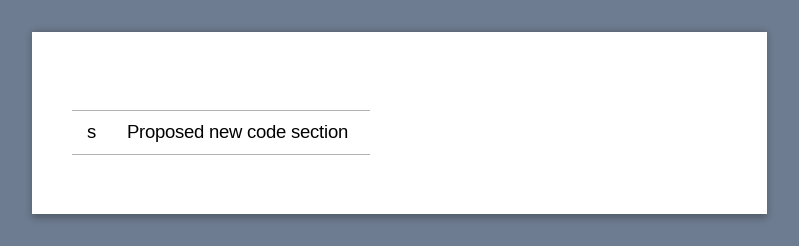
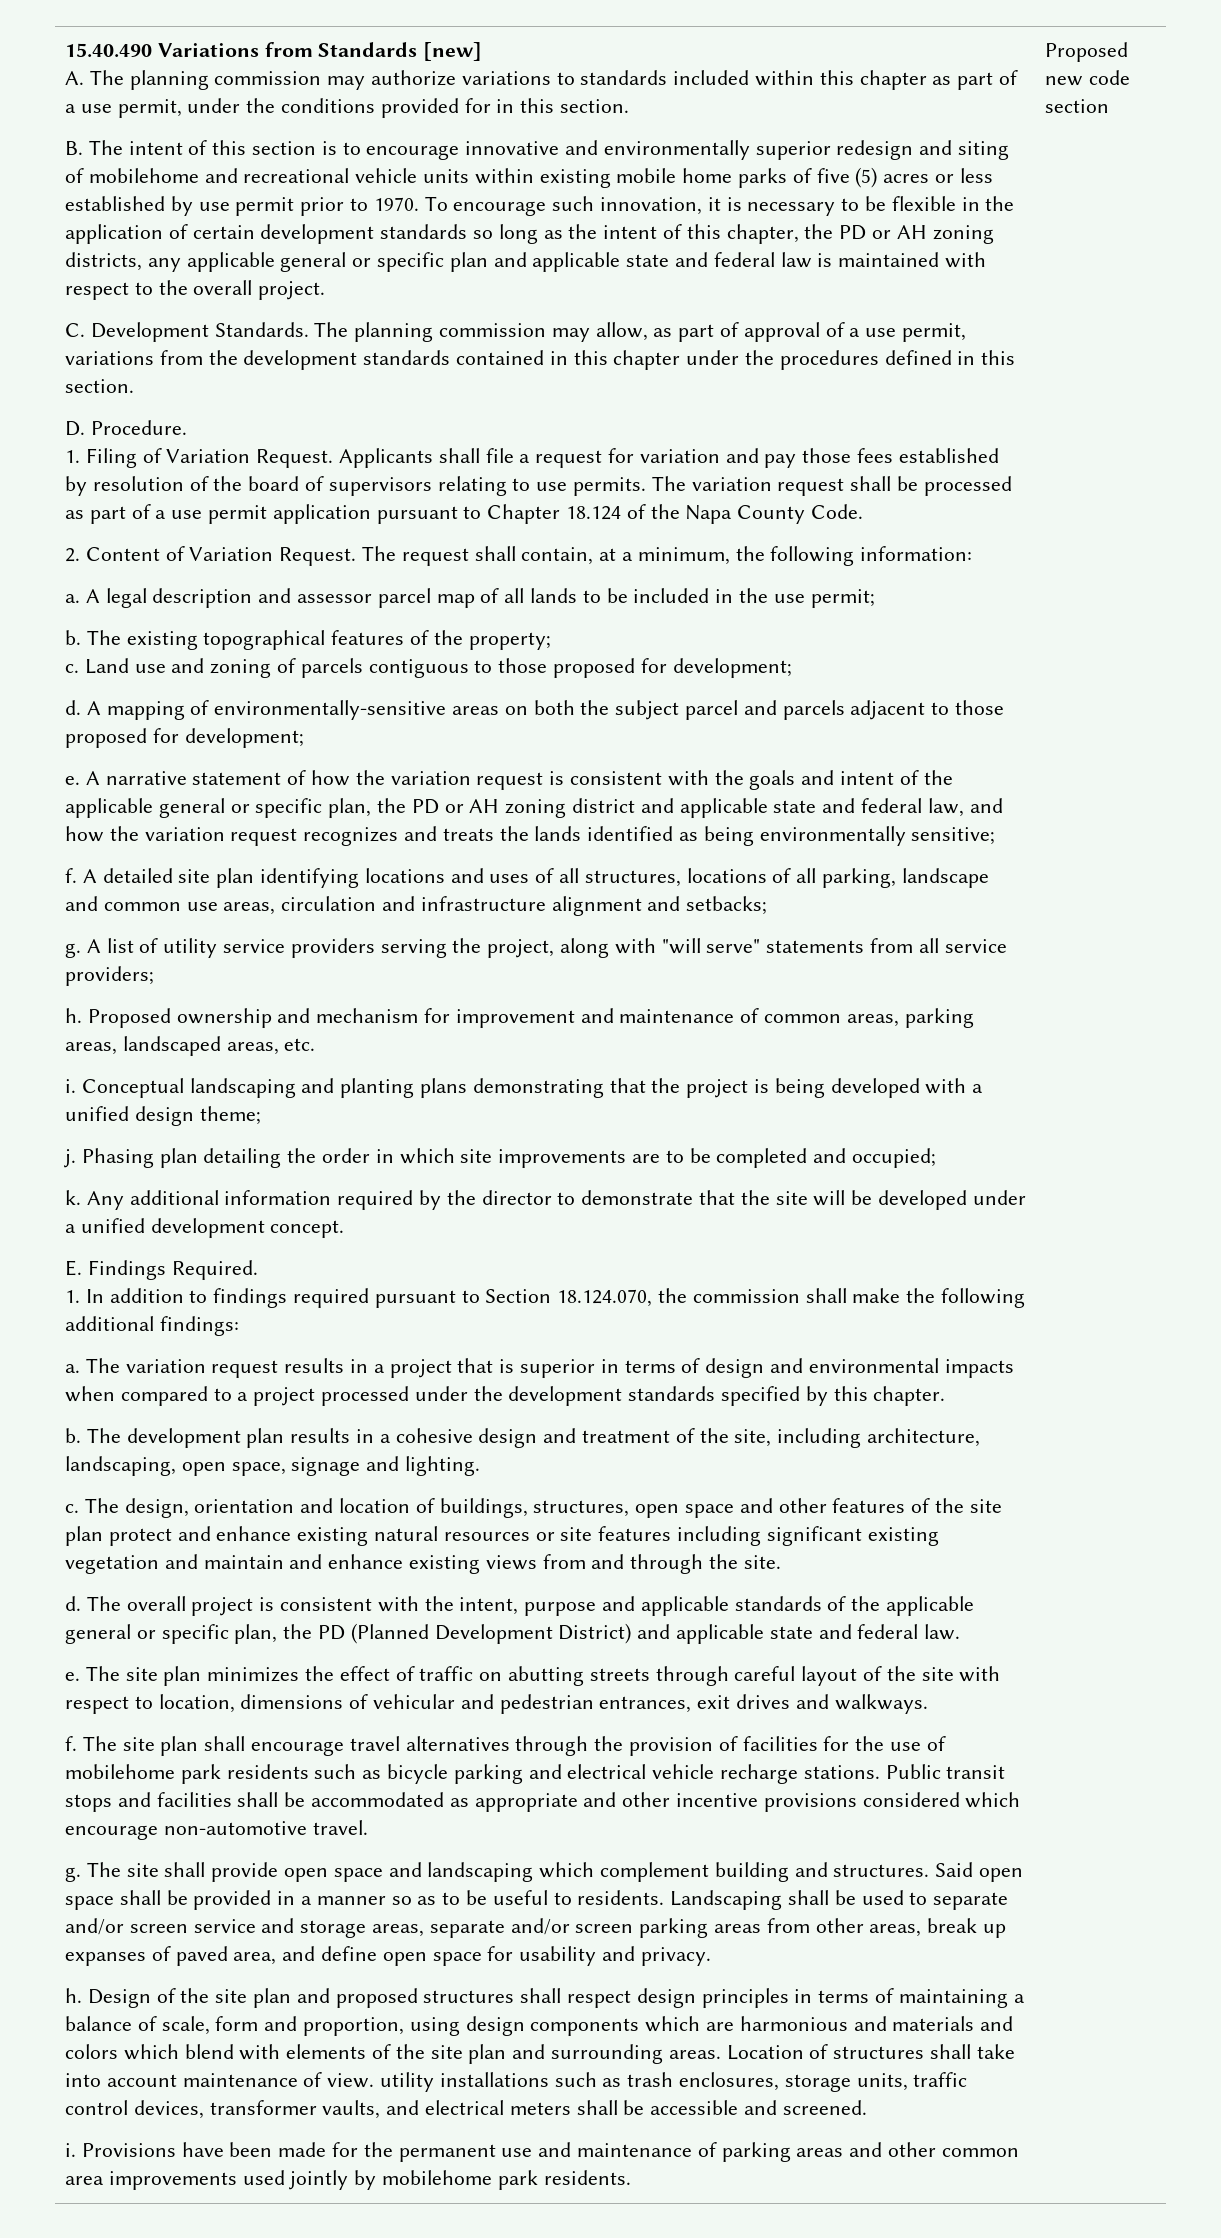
- s
+ 15.40.490 Variations from Standards [new]
+ A. The planning commission may authorize variations to standards included within this chapter as part of a use permit, under the conditions provided for in this section.
+ B. The intent of this section is to encourage innovative and environmentally superior redesign and siting of mobilehome and recreational vehicle units within existing mobile home parks of five (5) acres or less established by use permit prior to 1970. To encourage such innovation, it is necessary to be flexible in the application of certain development standards so long as the intent of this chapter, the PD or AH zoning districts, any applicable general or specific plan and applicable state and federal law is maintained with respect to the overall project.
+ C. Development Standards. The planning commission may allow, as part of approval of a use permit, variations from the development standards contained in this chapter under the procedures defined in this section.
+ D. Procedure.
+ 1. Filing of Variation Request. Applicants shall file a request for variation and pay those fees established by resolution of the board of supervisors relating to use permits. The variation request shall be processed as part of a use permit application pursuant to Chapter 18.124 of the Napa County Code.
+ 2. Content of Variation Request. The request shall contain, at a minimum, the following information:
+ a. A legal description and assessor parcel map of all lands to be included in the use permit;
+ b. The existing topographical features of the property;
+ c. Land use and zoning of parcels contiguous to those proposed for development;
+ d. A mapping of environmentally-sensitive areas on both the subject parcel and parcels adjacent to those proposed for development;
+ e. A narrative statement of how the variation request is consistent with the goals and intent of the applicable general or specific plan, the PD or AH zoning district and applicable state and federal law, and how the variation request recognizes and treats the lands identified as being environmentally sensitive;
+ f. A detailed site plan identifying locations and uses of all structures, locations of all parking, landscape and common use areas, circulation and infrastructure alignment and setbacks;
+ g. A list of utility service providers serving the project, along with "will serve" statements from all service providers;
+ h. Proposed ownership and mechanism for improvement and maintenance of common areas, parking areas, landscaped areas, etc.
+ i. Conceptual landscaping and planting plans demonstrating that the project is being developed with a unified design theme;
+ j. Phasing plan detailing the order in which site improvements are to be completed and occupied;
+ k. Any additional information required by the director to demonstrate that the site will be developed under a unified development concept.
+ E. Findings Required.
+ 1. In addition to findings required pursuant to Section 18.124.070, the commission shall make the following additional findings:
+ a. The variation request results in a project that is superior in terms of design and environmental impacts when compared to a project processed under the development standards specified by this chapter.
+ b. The development plan results in a cohesive design and treatment of the site, including architecture, landscaping, open space, signage and lighting.
+ c. The design, orientation and location of buildings, structures, open space and other features of the site plan protect and enhance existing natural resources or site features including significant existing vegetation and maintain and enhance existing views from and through the site.
+ d. The overall project is consistent with the intent, purpose and applicable standards of the applicable general or specific plan, the PD (Planned Development District) and applicable state and federal law.
+ e. The site plan minimizes the effect of traffic on abutting streets through careful layout of the site with respect to location, dimensions of vehicular and pedestrian entrances, exit drives and walkways.
+ f. The site plan shall encourage travel alternatives through the provision of facilities for the use of mobilehome park residents such as bicycle parking and electrical vehicle recharge stations. Public transit stops and facilities shall be accommodated as appropriate and other incentive provisions considered which encourage non-automotive travel.
+ g. The site shall provide open space and landscaping which complement building and structures. Said open space shall be provided in a manner so as to be useful to residents. Landscaping shall be used to separate and/or screen service and storage areas, separate and/or screen parking areas from other areas, break up expanses of paved area, and define open space for usability and privacy.
+ h. Design of the site plan and proposed structures shall respect design principles in terms of maintaining a balance of scale, form and proportion, using design components which are harmonious and materials and colors which blend with elements of the site plan and surrounding areas. Location of structures shall take into account maintenance of view. utility installations such as trash enclosures, storage units, traffic control devices, transformer vaults, and electrical meters shall be accessible and screened.
+ i. Provisions have been made for the permanent use and maintenance of parking areas and other common area improvements used jointly by mobilehome park residents.

